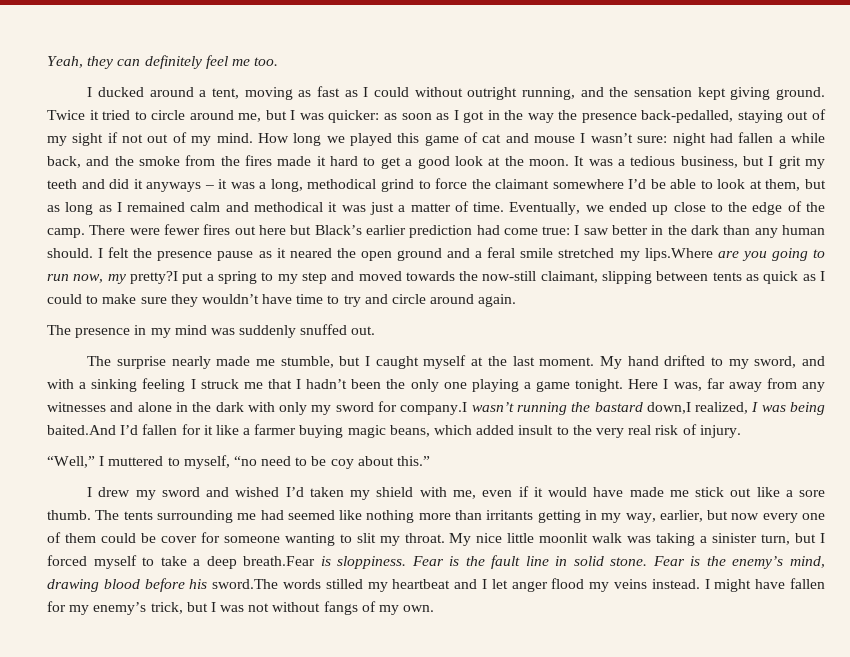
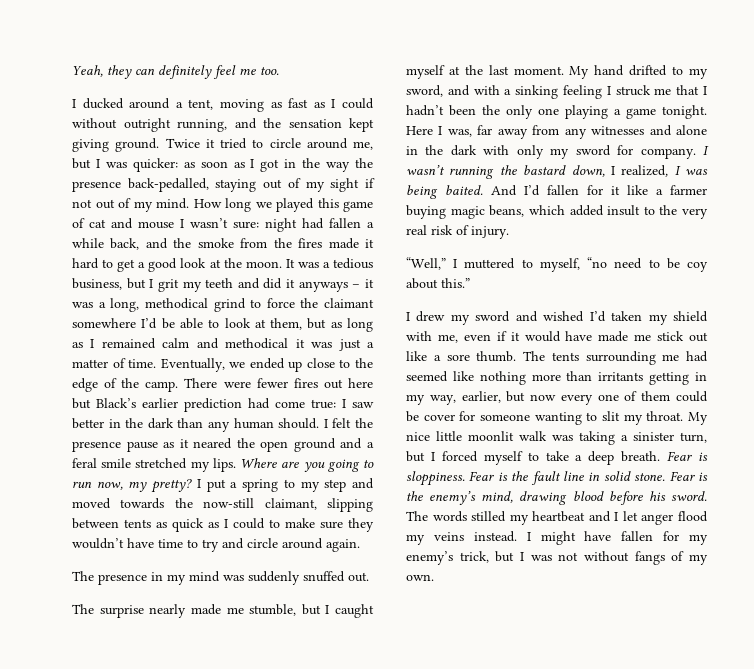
- I felt the presence pause as it neared the open ground and a feral smile stretched my lips.Where are you going to run now, my pretty?I put a spring to my step and moved towards the now-still claimant, slipping between tents as quick as I could to make sure they wouldn’t have time to try and circle around again.
+ I felt the presence pause as it neared the open ground and a feral smile stretched my lips. Where are you going to run now, my pretty? I put a spring to my step and moved towards the now-still claimant, slipping between tents as quick as I could to make sure they wouldn’t have time to try and circle around again.
- Here I was, far away from any witnesses and alone in the dark with only my sword for company.I wasn’t running the bastard down,I realized, I was being baited.And I’d fallen for it like a farmer buying magic beans, which added insult to the very real risk of injury.
+ Here I was, far away from any witnesses and alone in the dark with only my sword for company. I wasn’t running the bastard down, I realized, I was being baited. And I’d fallen for it like a farmer buying magic beans, which added insult to the very real risk of injury.
- My nice little moonlit walk was taking a sinister turn, but I forced myself to take a deep breath.Fear is sloppiness.
+ My nice little moonlit walk was taking a sinister turn, but I forced myself to take a deep breath. Fear is sloppiness.
- Fear is the enemy’s mind, drawing blood before his sword.The words stilled my heartbeat and I let anger flood my veins instead.
+ Fear is the enemy’s mind, drawing blood before his sword. The words stilled my heartbeat and I let anger flood my veins instead.

